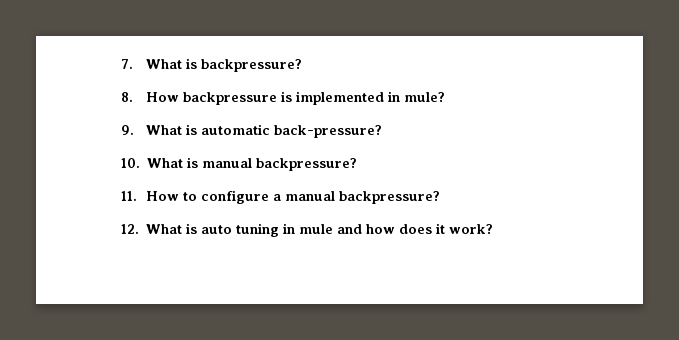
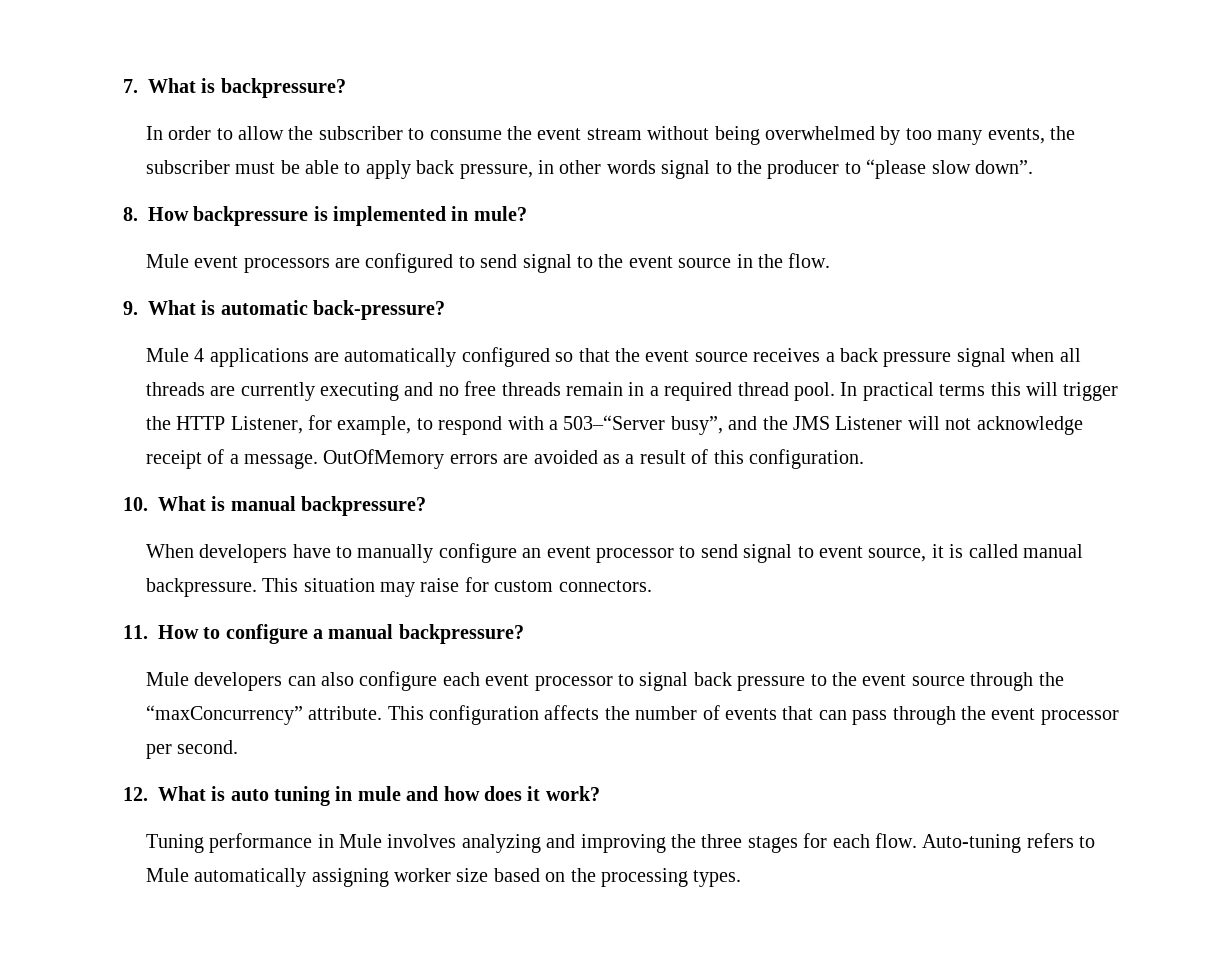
+ In order to allow the subscriber to consume the event stream without being overwhelmed by too many events, the subscriber must be able to apply back pressure, in other words signal to the producer to “please slow down”.
+ Mule event processors are configured to send signal to the event source in the flow.
+ Mule 4 applications are automatically configured so that the event source receives a back pressure signal when all threads are currently executing and no free threads remain in a required thread pool. In practical terms this will trigger the HTTP Listener, for example, to respond with a 503–“Server busy”, and the JMS Listener will not acknowledge receipt of a message. OutOfMemory errors are avoided as a result of this configuration.
+ When developers have to manually configure an event processor to send signal to event source, it is called manual backpressure. This situation may raise for custom connectors.
+ Mule developers can also configure each event processor to signal back pressure to the event source through the “maxConcurrency” attribute. This configuration affects the number of events that can pass through the event processor per second.
+ Tuning performance in Mule involves analyzing and improving the three stages for each flow. Auto-tuning refers to Mule automatically assigning worker size based on the processing types.

